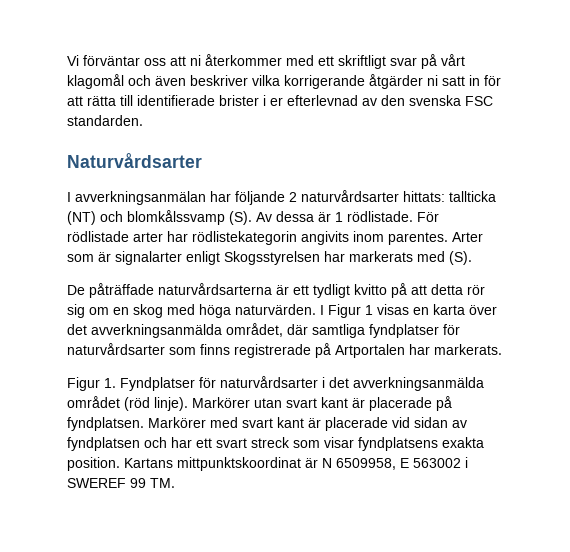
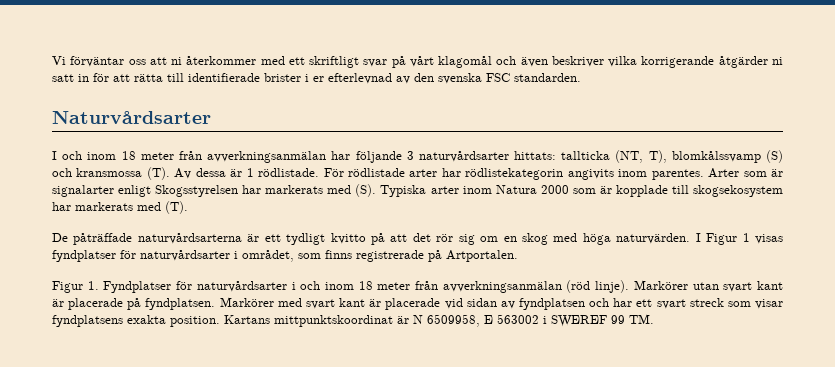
- I avverkningsanmälan har följande 2 naturvårdsarter hittats: tallticka (NT) och blomkålssvamp (S). Av dessa är 1 rödlistade.
+ I och inom 18 meter från avverkningsanmälan har följande 3 naturvårdsarter hittats: tallticka (NT, T), blomkålssvamp (S) och kransmossa (T). Av dessa är 1 rödlistade.
- Arter som är signalarter enligt Skogsstyrelsen har markerats med (S).
+ Arter som är signalarter enligt Skogsstyrelsen har markerats med (S). Typiska arter inom Natura 2000 som är kopplade till skogsekosystem har markerats med (T).
- De påträffade naturvårdsarterna är ett tydligt kvitto på att detta rör sig om en skog med höga naturvärden.
+ De påträffade naturvårdsarterna är ett tydligt kvitto på att det rör sig om en skog med höga naturvärden.
- I Figur 1 visas en karta över det avverkningsanmälda området, där samtliga fyndplatser för naturvårdsarter som finns registrerade på Artportalen har markerats.
+ I Figur 1 visas fyndplatser för naturvårdsarter i området, som finns registrerade på Artportalen.
- Figur 1. Fyndplatser för naturvårdsarter i det avverkningsanmälda området (röd linje).
+ Figur 1. Fyndplatser för naturvårdsarter i och inom 18 meter från avverkningsanmälan (röd linje).

